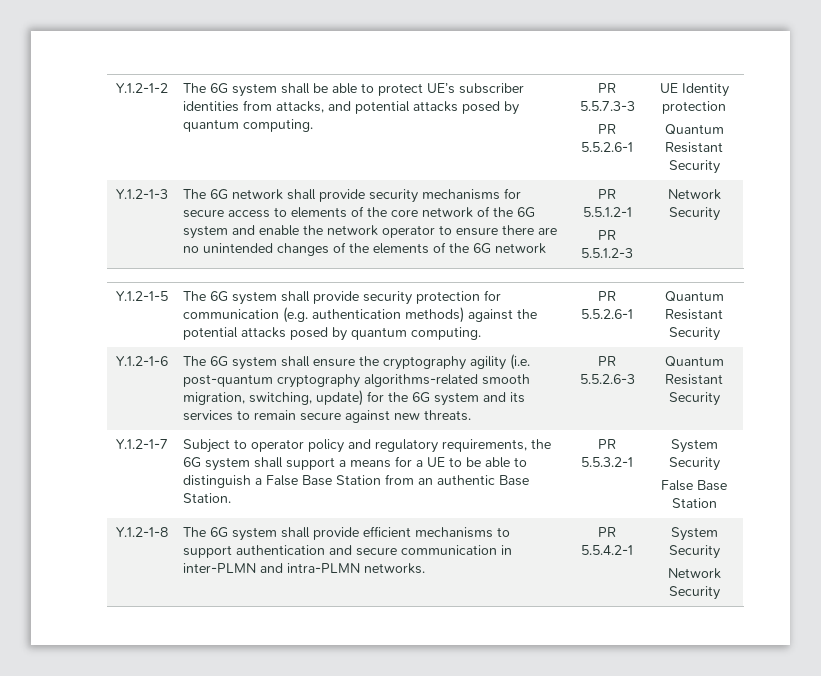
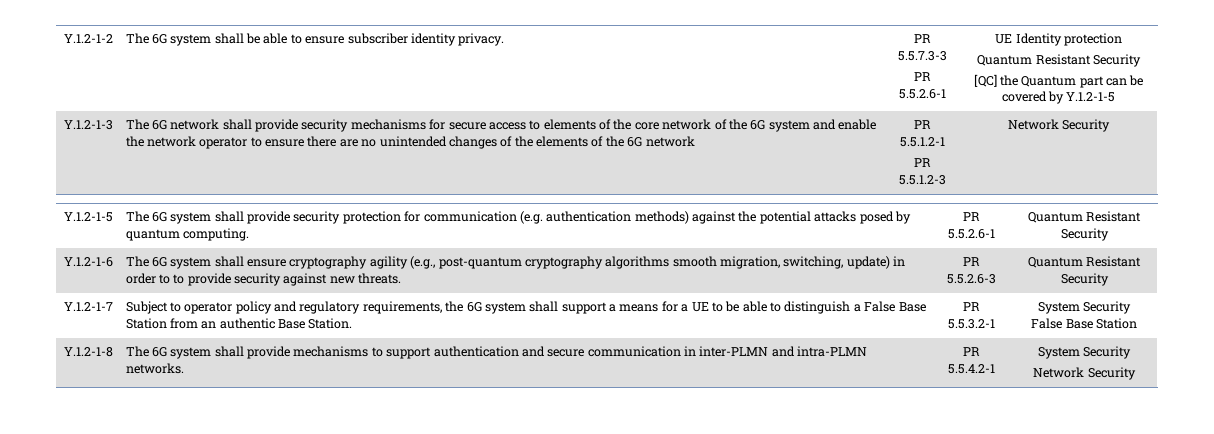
- Y.1.2-1-2 | The 6G system shall be able to protect UE’s subscriber identities from attacks, and potential attacks posed by quantum computing. | PR 5.5.7.3-3
+ Y.1.2-1-2 | The 6G system shall be able to ensure subscriber identity privacy. | PR 5.5.7.3-3
  PR 5.5.2.6-1 | UE Identity protection
  Quantum Resistant Security
+ [QC] the Quantum part can be covered by Y.1.2-1-5
- Y.1.2-1-6 | The 6G system shall ensure the cryptography agility (i.e. post-quantum cryptography algorithms-related smooth migration, switching, update) for the 6G system and its services to remain secure against new threats. | PR 5.5.2.6-3 | Quantum Resistant Security
+ Y.1.2-1-6 | The 6G system shall ensure cryptography agility (e.g., post-quantum cryptography algorithms smooth migration, switching, update) in order to to provide security against new threats. | PR 5.5.2.6-3 | Quantum Resistant Security
- Y.1.2-1-8 | The 6G system shall provide efficient mechanisms to support authentication and secure communication in inter-PLMN and intra-PLMN networks. | PR 5.5.4.2-1 | System Security
+ Y.1.2-1-8 | The 6G system shall provide mechanisms to support authentication and secure communication in inter-PLMN and intra-PLMN networks. | PR 5.5.4.2-1 | System Security

